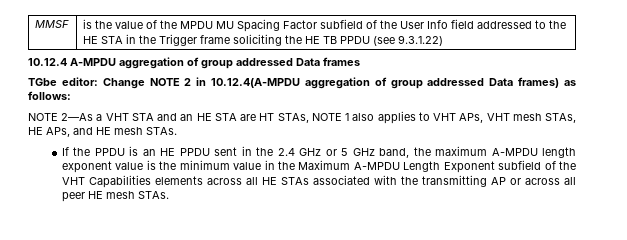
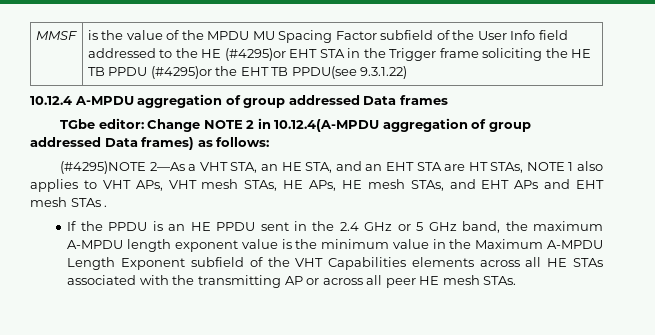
- MMSF | is the value of the MPDU MU Spacing Factor subfield of the User Info field addressed to the HE STA in the Trigger frame soliciting the HE TB PPDU (see 9.3.1.22)
+ MMSF | is the value of the MPDU MU Spacing Factor subfield of the User Info field addressed to the HE (#4295)or EHT STA in the Trigger frame soliciting the HE TB PPDU (#4295)or the EHT TB PPDU(see 9.3.1.22)
- NOTE 2—As a VHT STA and an HE STA are HT STAs, NOTE 1 also applies to VHT APs, VHT mesh STAs, HE APs, and HE mesh STAs.
+ (#4295)NOTE 2—As a VHT STA, an HE STA, and an EHT STA are HT STAs, NOTE 1 also applies to VHT APs, VHT mesh STAs, HE APs, HE mesh STAs, and EHT APs and EHT mesh STAs .

